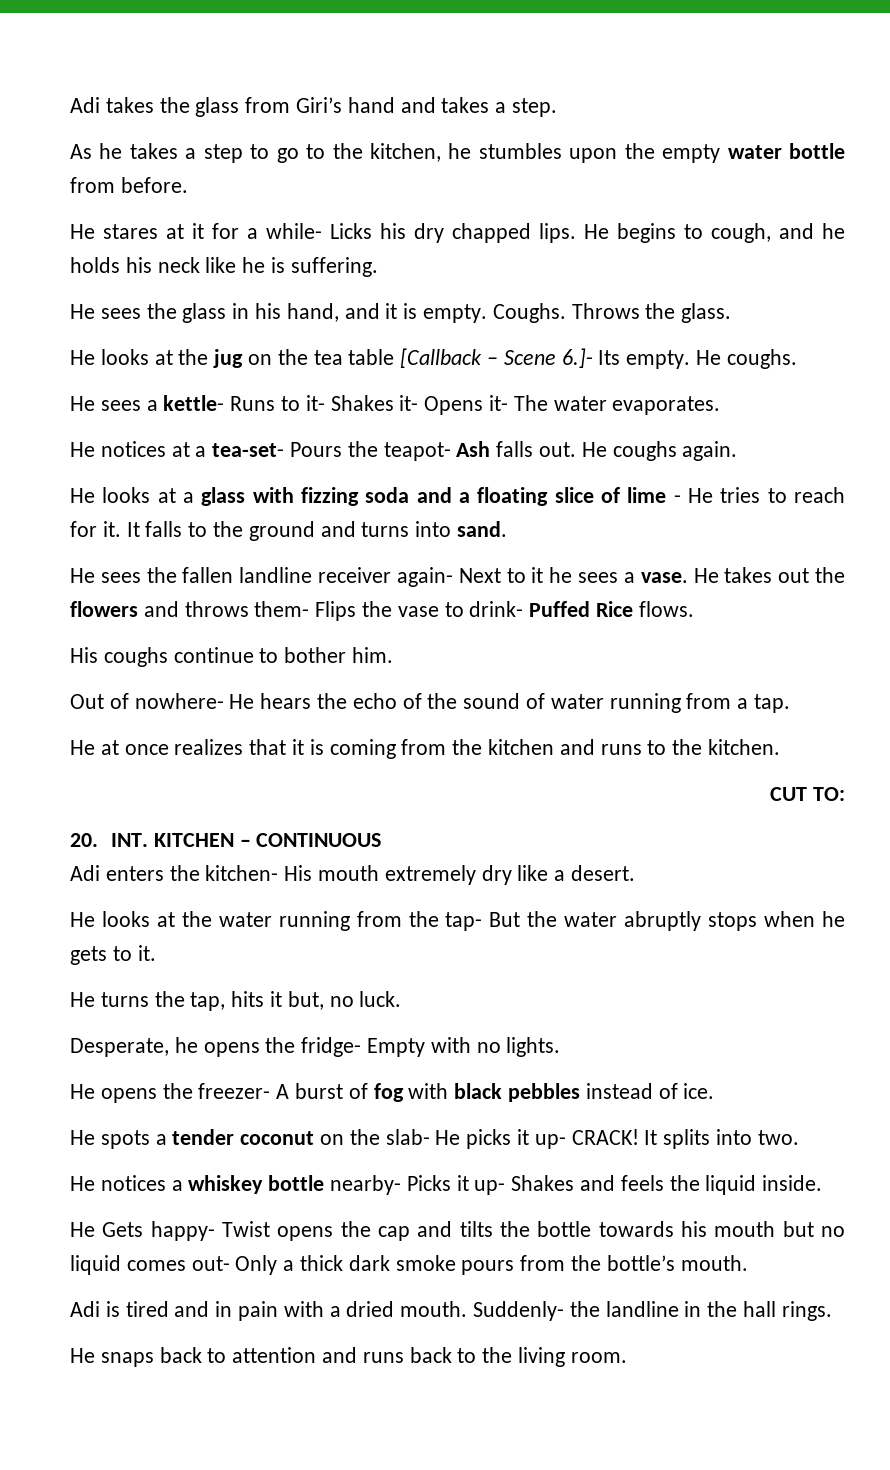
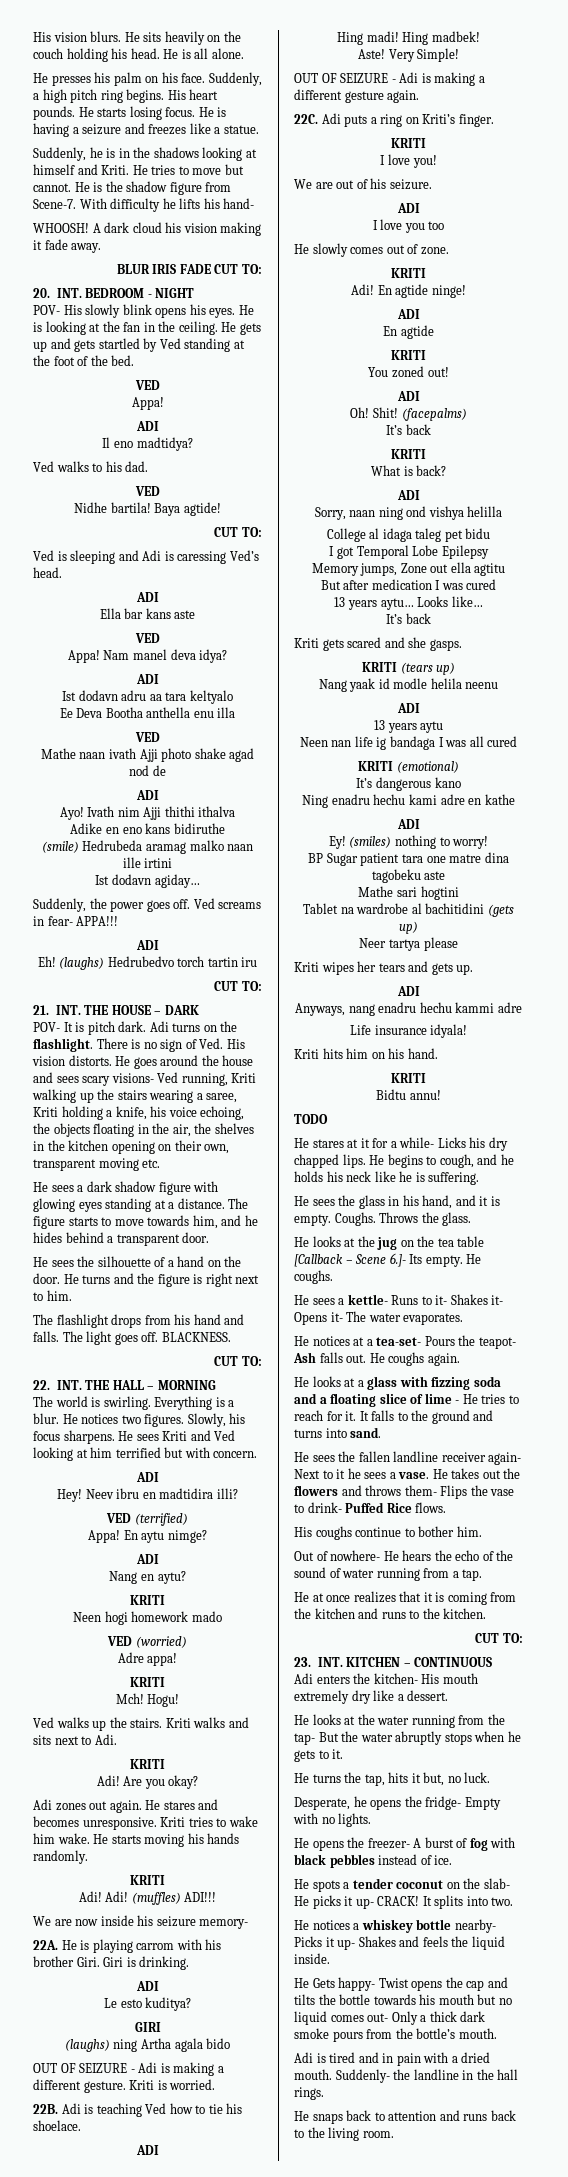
- Adi takes the glass from Giri’s hand and takes a step.
- As he takes a step to go to the kitchen, he stumbles upon the empty water bottle from before.
+ His vision blurs. He sits heavily on the couch holding his head. He is all alone.
+ He presses his palm on his face. Suddenly, a high pitch ring begins. His heart pounds. He starts losing focus. He is having a seizure and freezes like a statue.
+ Suddenly, he is in the shadows looking at himself and Kriti. He tries to move but cannot. He is the shadow figure from Scene-7. With difficulty he lifts his hand-
+ WHOOSH! A dark cloud his vision making it fade away.
+ BLUR IRIS FADE CUT TO:
+ 20. INT. BEDROOM - NIGHT
+ POV- His slowly blink opens his eyes. He is looking at the fan in the ceiling. He gets up and gets startled by Ved standing at the foot of the bed.
+ VED
+ Appa!
+ ADI
+ Il eno madtidya?
+ Ved walks to his dad.
+ VED
+ Nidhe bartila! Baya agtide!
+ CUT TO:
+ Ved is sleeping and Adi is caressing Ved’s head.
+ ADI
+ Ella bar kans aste
+ VED
+ Appa! Nam manel deva idya?
+ ADI
+ Ist dodavn adru aa tara keltyalo
+ Ee Deva Bootha anthella enu illa
+ VED
+ Mathe naan ivath Ajji photo shake agad nod de
+ ADI
+ Ayo! Ivath nim Ajji thithi ithalva
+ Adike en eno kans bidiruthe
+ (smile) Hedrubeda aramag malko naan ille irtini
+ Ist dodavn agiday…
+ Suddenly, the power goes off. Ved screams in fear- APPA!!!
+ ADI
+ Eh! (laughs) Hedrubedvo torch tartin iru
+ CUT TO:
+ 21. INT. THE HOUSE – DARK
+ POV- It is pitch dark. Adi turns on the flashlight. There is no sign of Ved. His vision distorts. He goes around the house and sees scary visions- Ved running, Kriti walking up the stairs wearing a saree, Kriti holding a knife, his voice echoing, the objects floating in the air, the shelves in the kitchen opening on their own, transparent moving etc.
+ He sees a dark shadow figure with glowing eyes standing at a distance. The figure starts to move towards him, and he hides behind a transparent door.
+ He sees the silhouette of a hand on the door. He turns and the figure is right next to him.
+ The flashlight drops from his hand and falls. The light goes off. BLACKNESS.
+ CUT TO:
+ 22. INT. THE HALL – MORNING
+ The world is swirling. Everything is a blur. He notices two figures. Slowly, his focus sharpens. He sees Kriti and Ved looking at him terrified but with concern.
+ ADI
+ Hey! Neev ibru en madtidira illi?
+ VED (terrified)
+ Appa! En aytu nimge?
+ ADI
+ Nang en aytu?
+ KRITI
+ Neen hogi homework mado
+ VED (worried)
+ Adre appa!
+ KRITI
+ Mch! Hogu!
+ Ved walks up the stairs. Kriti walks and sits next to Adi.
+ KRITI
+ Adi! Are you okay?
+ Adi zones out again. He stares and becomes unresponsive. Kriti tries to wake him wake. He starts moving his hands randomly.
+ KRITI
+ Adi! Adi! (muffles) ADI!!!
+ We are now inside his seizure memory-
+ 22A. He is playing carrom with his brother Giri. Giri is drinking.
+ ADI
+ Le esto kuditya?
+ GIRI
+ (laughs) ning Artha agala bido
+ OUT OF SEIZURE - Adi is making a different gesture. Kriti is worried.
+ 22B. Adi is teaching Ved how to tie his shoelace.
+ ADI
+ Hing madi! Hing madbek!
+ Aste! Very Simple!
+ OUT OF SEIZURE - Adi is making a different gesture again.
+ 22C. Adi puts a ring on Kriti’s finger.
+ KRITI
+ I love you!
+ We are out of his seizure.
+ ADI
+ I love you too
+ He slowly comes out of zone.
+ KRITI
+ Adi! En agtide ninge!
+ ADI
+ En agtide
+ KRITI
+ You zoned out!
+ ADI
+ Oh! Shit! (facepalms)
+ It’s back
+ KRITI
+ What is back?
+ ADI
+ Sorry, naan ning ond vishya helilla
+ College al idaga taleg pet bidu
+ I got Temporal Lobe Epilepsy
+ Memory jumps, Zone out ella agtitu
+ But after medication I was cured
+ 13 years aytu… Looks like…
+ It’s back
+ Kriti gets scared and she gasps.
+ KRITI (tears up)
+ Nang yaak id modle helila neenu
+ ADI
+ 13 years aytu
+ Neen nan life ig bandaga I was all cured
+ KRITI (emotional)
+ It’s dangerous kano
+ Ning enadru hechu kami adre en kathe
+ ADI
+ Ey! (smiles) nothing to worry!
+ BP Sugar patient tara one matre dina tagobeku aste
+ Mathe sari hogtini
+ Tablet na wardrobe al bachitidini (gets up)
+ Neer tartya please
+ Kriti wipes her tears and gets up.
+ ADI
+ Anyways, nang enadru hechu kammi adre
+ Life insurance idyala!
+ Kriti hits him on his hand.
+ KRITI
+ Bidtu annu!
+ TODO
- 20. INT. KITCHEN – CONTINUOUS
+ 23. INT. KITCHEN – CONTINUOUS
- Adi enters the kitchen- His mouth extremely dry like a desert.
+ Adi enters the kitchen- His mouth extremely dry like a dessert.

